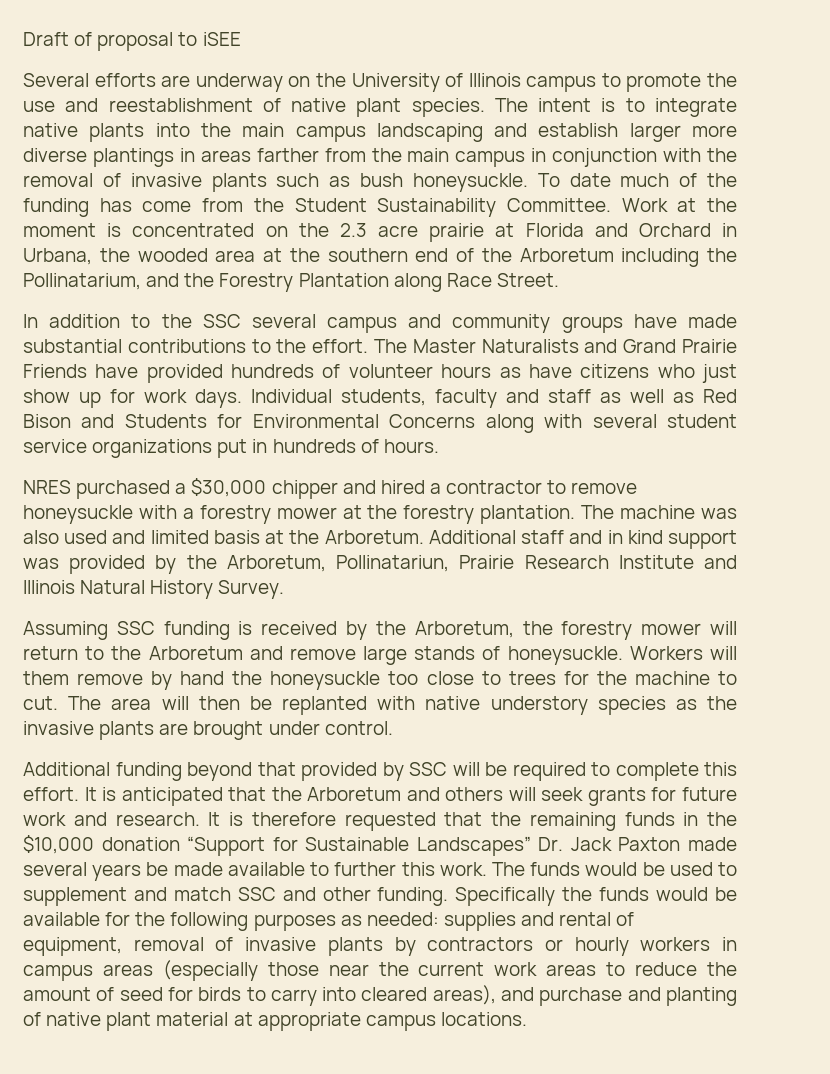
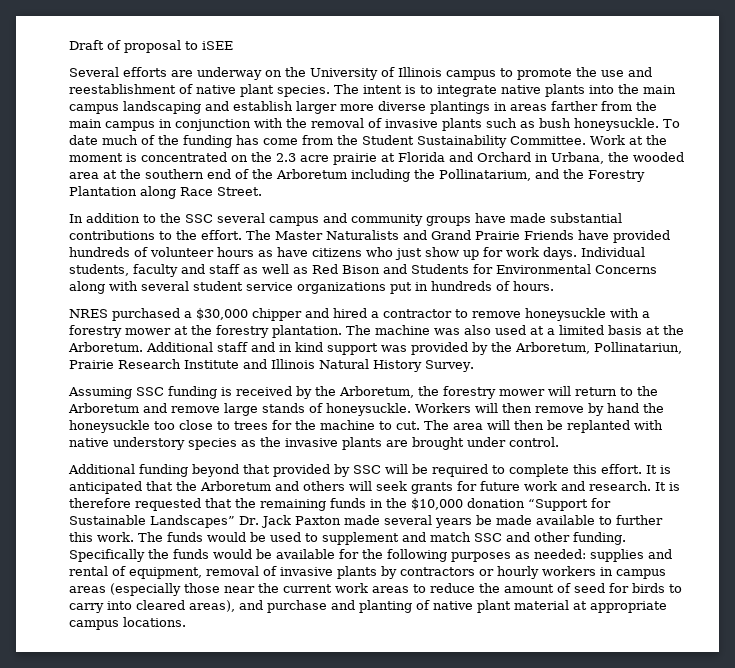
- The machine was also used and limited basis at the Arboretum.
+ The machine was also used at a limited basis at the Arboretum.
- Workers will them remove by hand the honeysuckle too close to trees for the machine to cut.
+ Workers will then remove by hand the honeysuckle too close to trees for the machine to cut.

